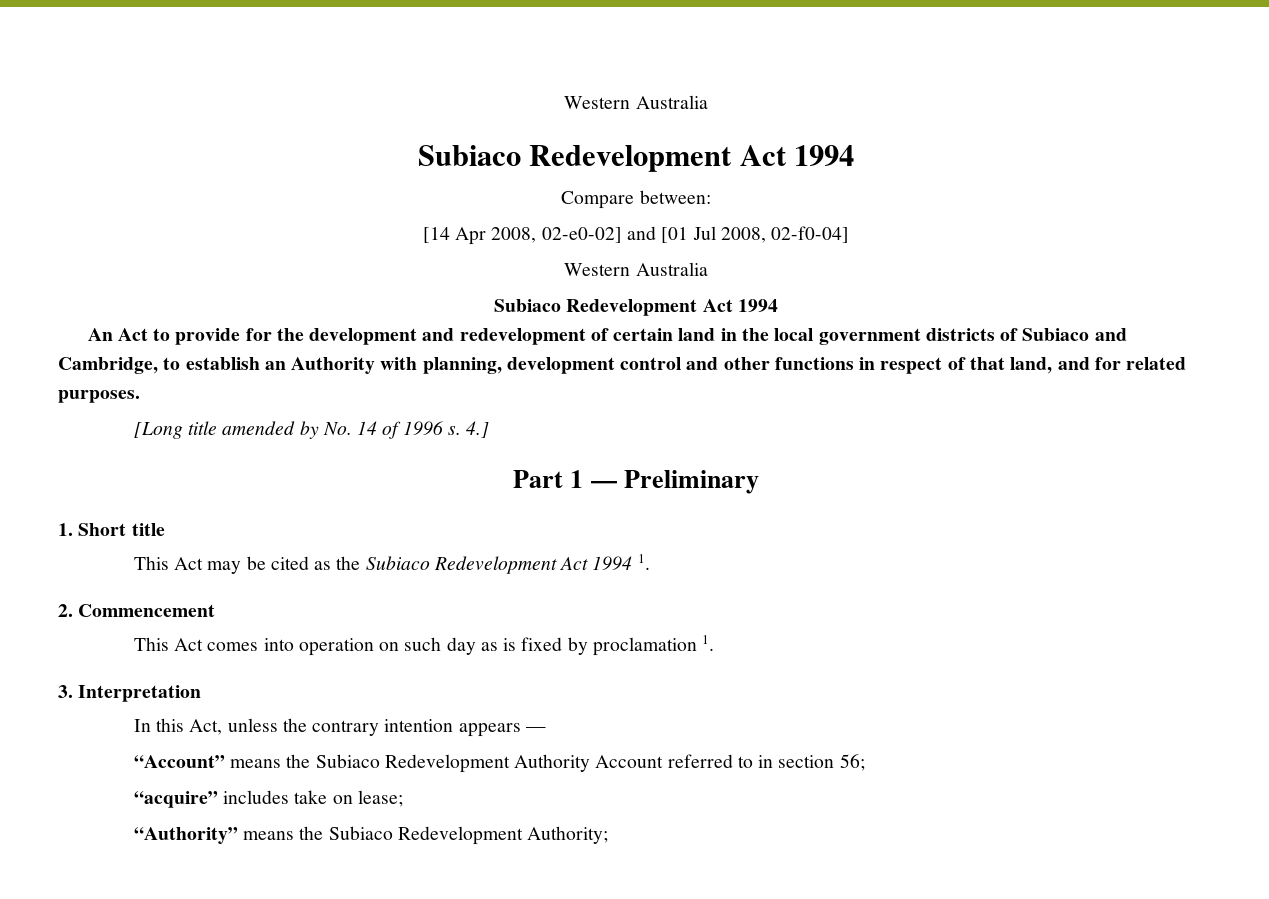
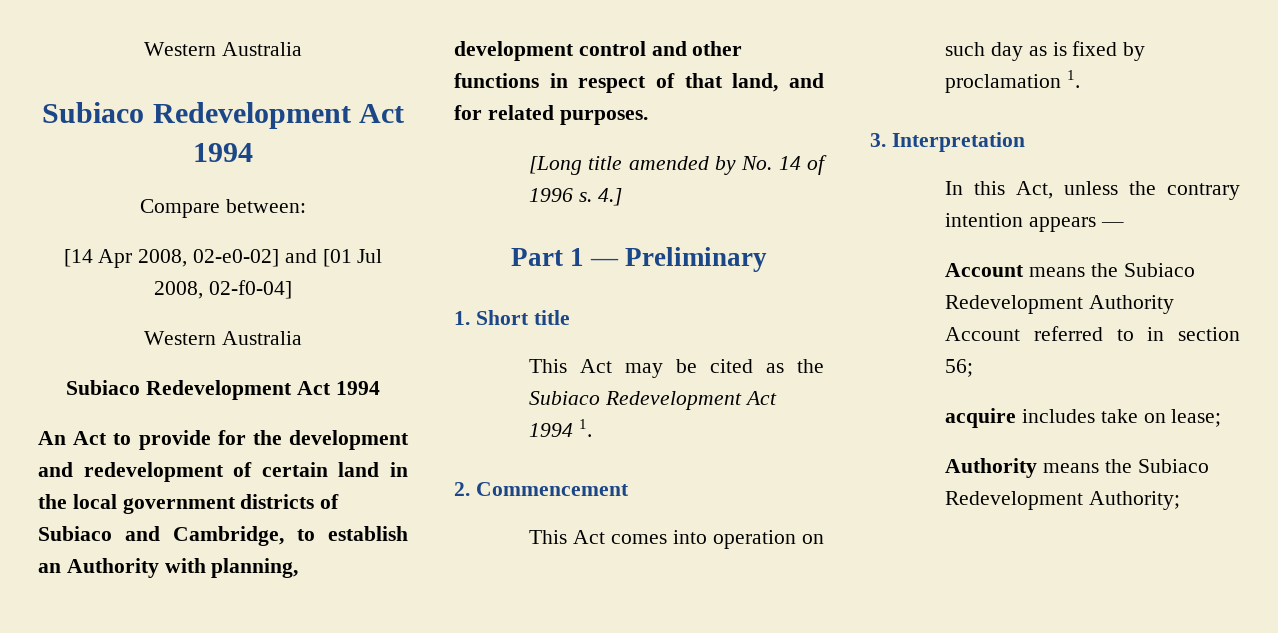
- “Account” means the Subiaco Redevelopment Authority Account referred to in section 56;
+ Account means the Subiaco Redevelopment Authority Account referred to in section 56;
- “acquire” includes take on lease;
+ acquire includes take on lease;
- “Authority” means the Subiaco Redevelopment Authority;
+ Authority means the Subiaco Redevelopment Authority;

